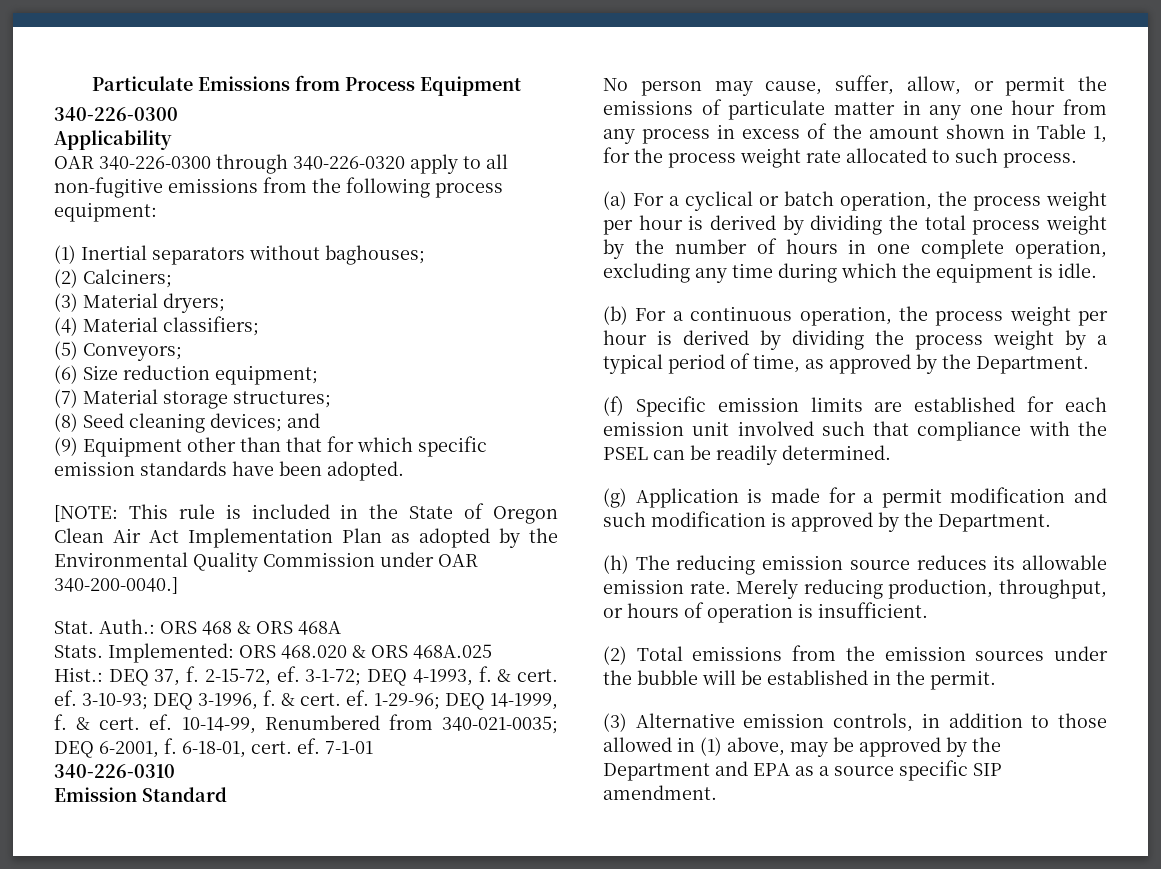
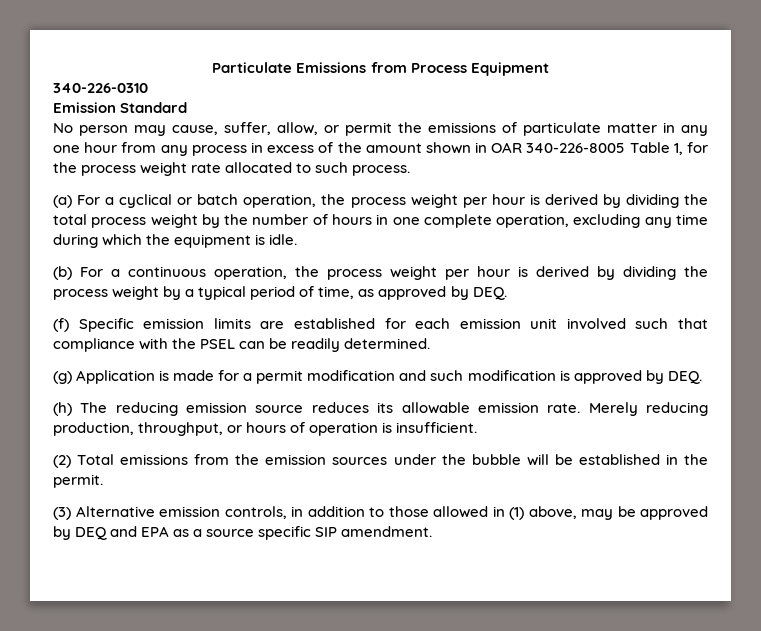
  Particulate Emissions from Process Equipment
- 340-226-0300
- Applicability
- OAR 340-226-0300 through 340-226-0320 apply to all non-fugitive emissions from the following process equipment:
- (1) Inertial separators without baghouses;
- (2) Calciners;
- (3) Material dryers;
- (4) Material classifiers;
- (5) Conveyors;
- (6) Size reduction equipment;
- (7) Material storage structures;
- (8) Seed cleaning devices; and
- (9) Equipment other than that for which specific emission standards have been adopted.
- [NOTE: This rule is included in the State of Oregon Clean Air Act Implementation Plan as adopted by the Environmental Quality Commission under OAR 340-200-0040.]
- Stat. Auth.: ORS 468 & ORS 468A
- Stats. Implemented: ORS 468.020 & ORS 468A.025
- Hist.: DEQ 37, f. 2-15-72, ef. 3-1-72; DEQ 4-1993, f. & cert. ef. 3-10-93; DEQ 3-1996, f. & cert. ef. 1-29-96; DEQ 14-1999, f. & cert. ef. 10-14-99, Renumbered from 340-021-0035; DEQ 6-2001, f. 6-18-01, cert. ef. 7-1-01
- No person may cause, suffer, allow, or permit the emissions of particulate matter in any one hour from any process in excess of the amount shown in Table 1, for the process weight rate allocated to such process.
+ No person may cause, suffer, allow, or permit the emissions of particulate matter in any one hour from any process in excess of the amount shown in OAR 340-226-8005 Table 1, for the process weight rate allocated to such process.
- (b) For a continuous operation, the process weight per hour is derived by dividing the process weight by a typical period of time, as approved by the Department.
+ (b) For a continuous operation, the process weight per hour is derived by dividing the process weight by a typical period of time, as approved by DEQ.
- (g) Application is made for a permit modification and such modification is approved by the Department.
+ (g) Application is made for a permit modification and such modification is approved by DEQ.
- (3) Alternative emission controls, in addition to those allowed in (1) above, may be approved by the Department and EPA as a source specific SIP amendment.
+ (3) Alternative emission controls, in addition to those allowed in (1) above, may be approved by DEQ and EPA as a source specific SIP amendment.

